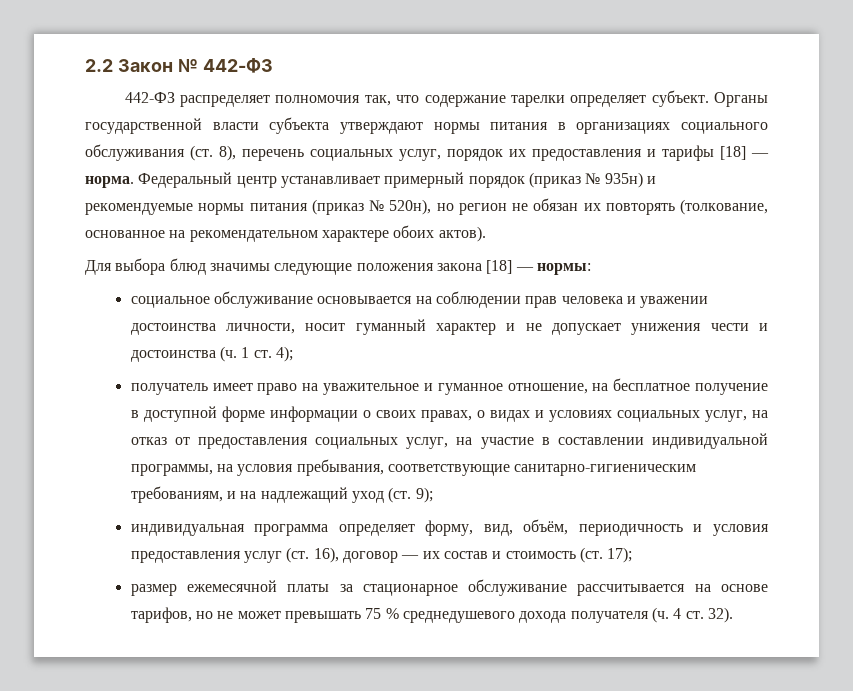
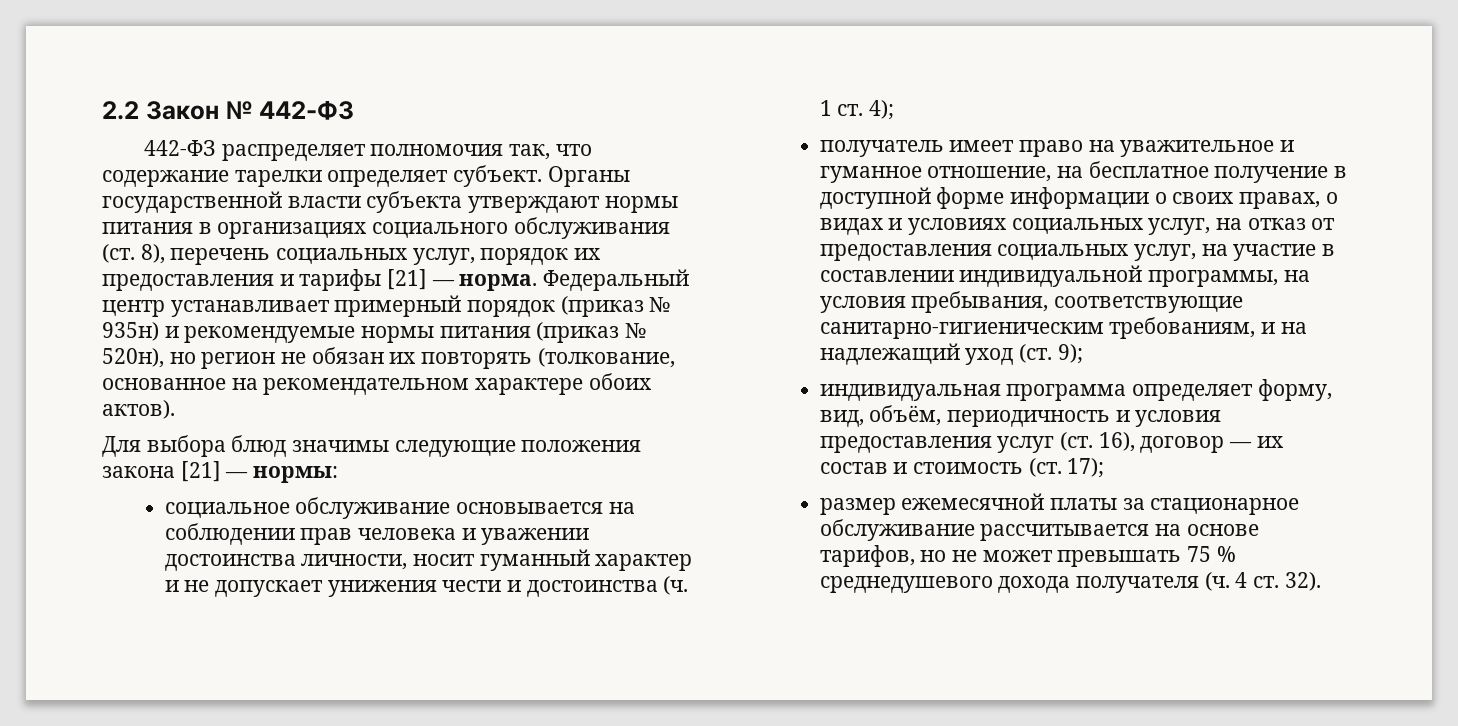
- Органы государственной власти субъекта утверждают нормы питания в организациях социального обслуживания (ст. 8), перечень социальных услуг, порядок их предоставления и тарифы [18] — норма.
+ Органы государственной власти субъекта утверждают нормы питания в организациях социального обслуживания (ст. 8), перечень социальных услуг, порядок их предоставления и тарифы [21] — норма.
- Для выбора блюд значимы следующие положения закона [18] — нормы:
+ Для выбора блюд значимы следующие положения закона [21] — нормы:

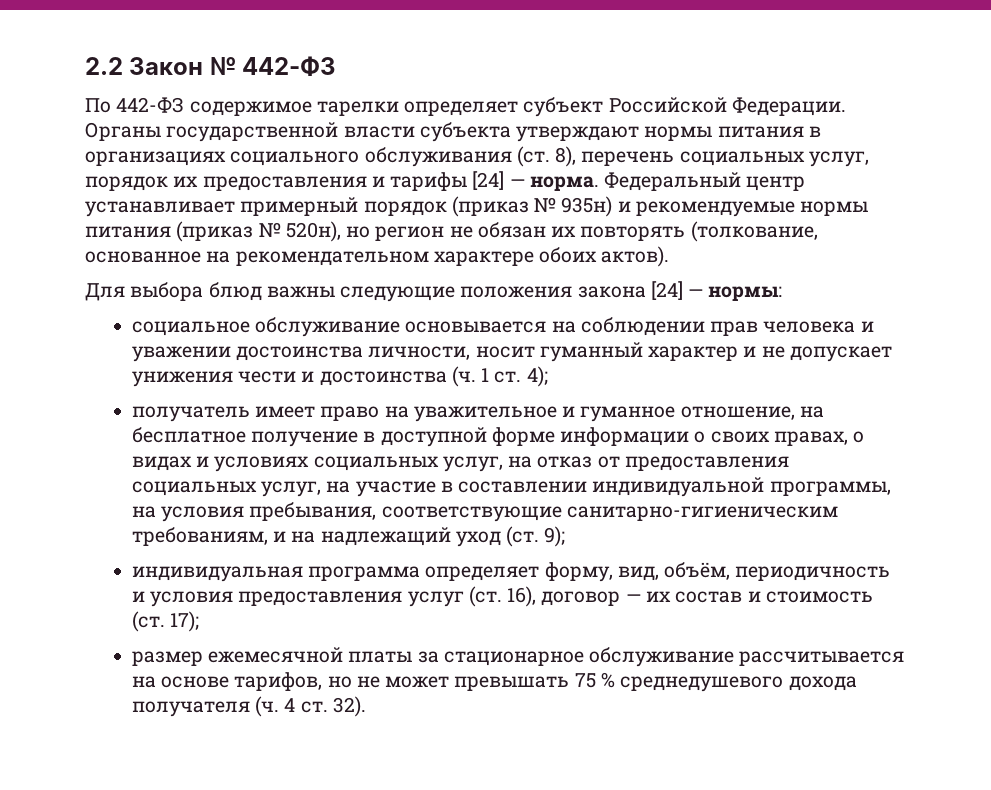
- 442-ФЗ распределяет полномочия так, что содержание тарелки определяет субъект.
+ По 442-ФЗ содержимое тарелки определяет субъект Российской Федерации.
- Органы государственной власти субъекта утверждают нормы питания в организациях социального обслуживания (ст. 8), перечень социальных услуг, порядок их предоставления и тарифы [21] — норма.
+ Органы государственной власти субъекта утверждают нормы питания в организациях социального обслуживания (ст. 8), перечень социальных услуг, порядок их предоставления и тарифы [24] — норма.
- Для выбора блюд значимы следующие положения закона [21] — нормы:
+ Для выбора блюд важны следующие положения закона [24] — нормы:

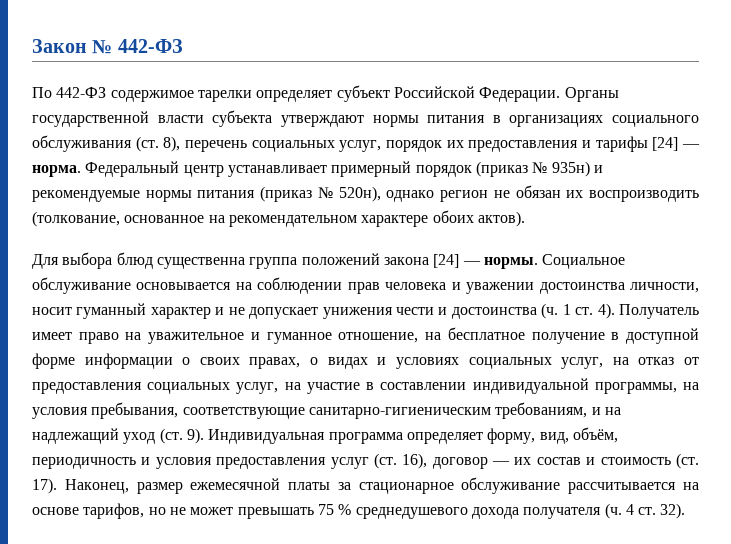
- 2.2 Закон № 442-ФЗ
+ Закон № 442-ФЗ
- Федеральный центр устанавливает примерный порядок (приказ № 935н) и рекомендуемые нормы питания (приказ № 520н), но регион не обязан их повторять (толкование, основанное на рекомендательном характере обоих актов).
+ Федеральный центр устанавливает примерный порядок (приказ № 935н) и рекомендуемые нормы питания (приказ № 520н), однако регион не обязан их воспроизводить (толкование, основанное на рекомендательном характере обоих актов).
- Для выбора блюд важны следующие положения закона [24] — нормы:
- социальное обслуживание основывается на соблюдении прав человека и уважении достоинства личности, носит гуманный характер и не допускает унижения чести и достоинства (ч. 1 ст. 4);
- получатель имеет право на уважительное и гуманное отношение, на бесплатное получение в доступной форме информации о своих правах, о видах и условиях социальных услуг, на отказ от предоставления социальных услуг, на участие в составлении индивидуальной программы, на условия пребывания, соответствующие санитарно-гигиеническим требованиям, и на надлежащий уход (ст. 9);
- индивидуальная программа определяет форму, вид, объём, периодичность и условия предоставления услуг (ст. 16), договор — их состав и стоимость (ст. 17);
- размер ежемесячной платы за стационарное обслуживание рассчитывается на основе тарифов, но не может превышать 75 % среднедушевого дохода получателя (ч. 4 ст. 32).
+ Для выбора блюд существенна группа положений закона [24] — нормы. Социальное обслуживание основывается на соблюдении прав человека и уважении достоинства личности, носит гуманный характер и не допускает унижения чести и достоинства (ч. 1 ст. 4). Получатель имеет право на уважительное и гуманное отношение, на бесплатное получение в доступной форме информации о своих правах, о видах и условиях социальных услуг, на отказ от предоставления социальных услуг, на участие в составлении индивидуальной программы, на условия пребывания, соответствующие санитарно-гигиеническим требованиям, и на надлежащий уход (ст. 9). Индивидуальная программа определяет форму, вид, объём, периодичность и условия предоставления услуг (ст. 16), договор — их состав и стоимость (ст. 17). Наконец, размер ежемесячной платы за стационарное обслуживание рассчитывается на основе тарифов, но не может превышать 75 % среднедушевого дохода получателя (ч. 4 ст. 32).

